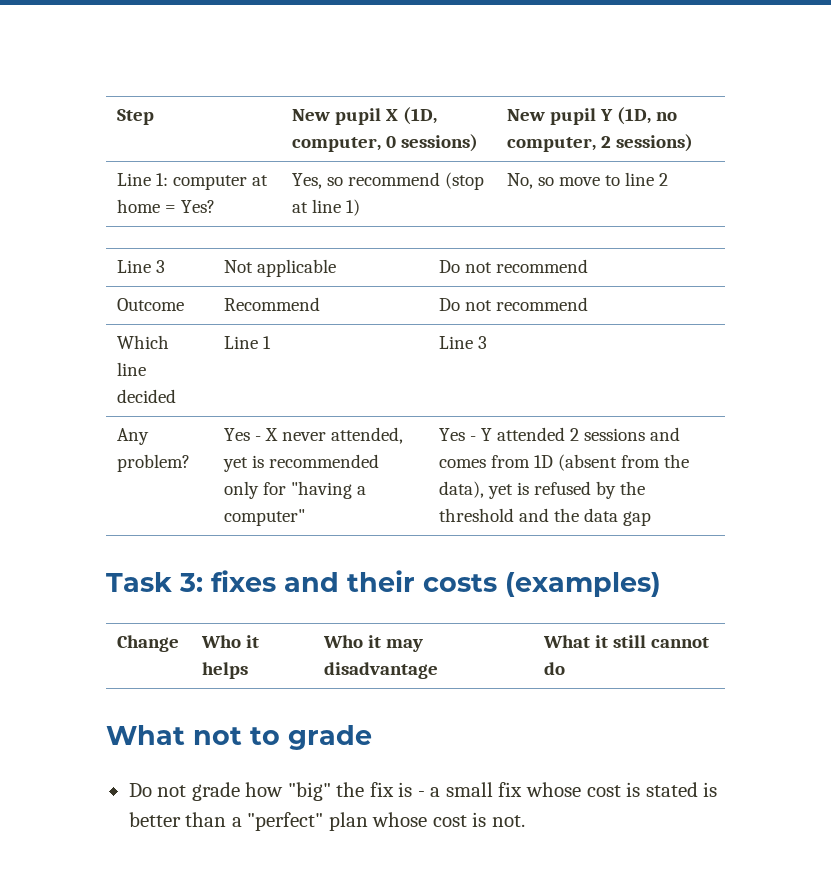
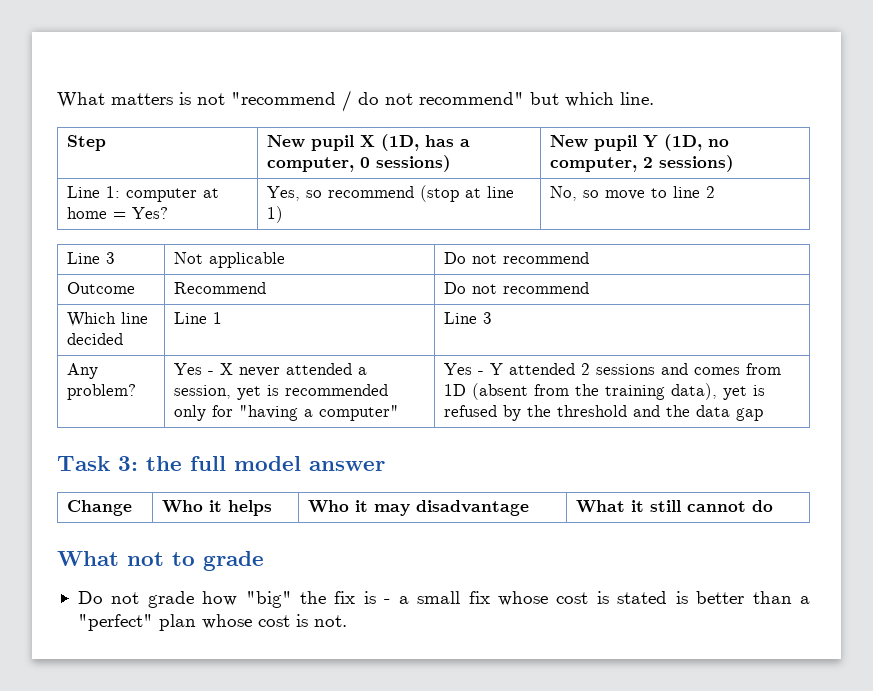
+ What matters is not "recommend / do not recommend" but which line.
- Step | New pupil X (1D, computer, 0 sessions) | New pupil Y (1D, no computer, 2 sessions)
+ Step | New pupil X (1D, has a computer, 0 sessions) | New pupil Y (1D, no computer, 2 sessions)
- Yes - X never attended, yet is recommended only for "having a computer"
+ Yes - X never attended a session, yet is recommended only for "having a computer"
- Yes - Y attended 2 sessions and comes from 1D (absent from the data), yet is refused by the threshold and the data gap
+ Yes - Y attended 2 sessions and comes from 1D (absent from the training data), yet is refused by the threshold and the data gap
- Task 3: fixes and their costs (examples)
+ Task 3: the full model answer

